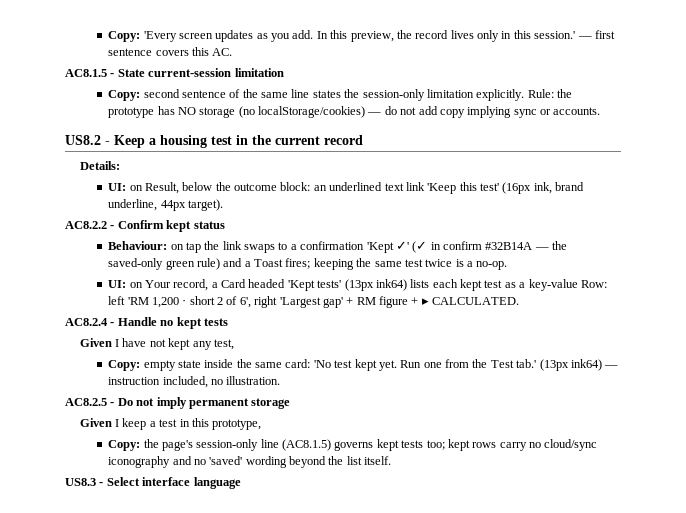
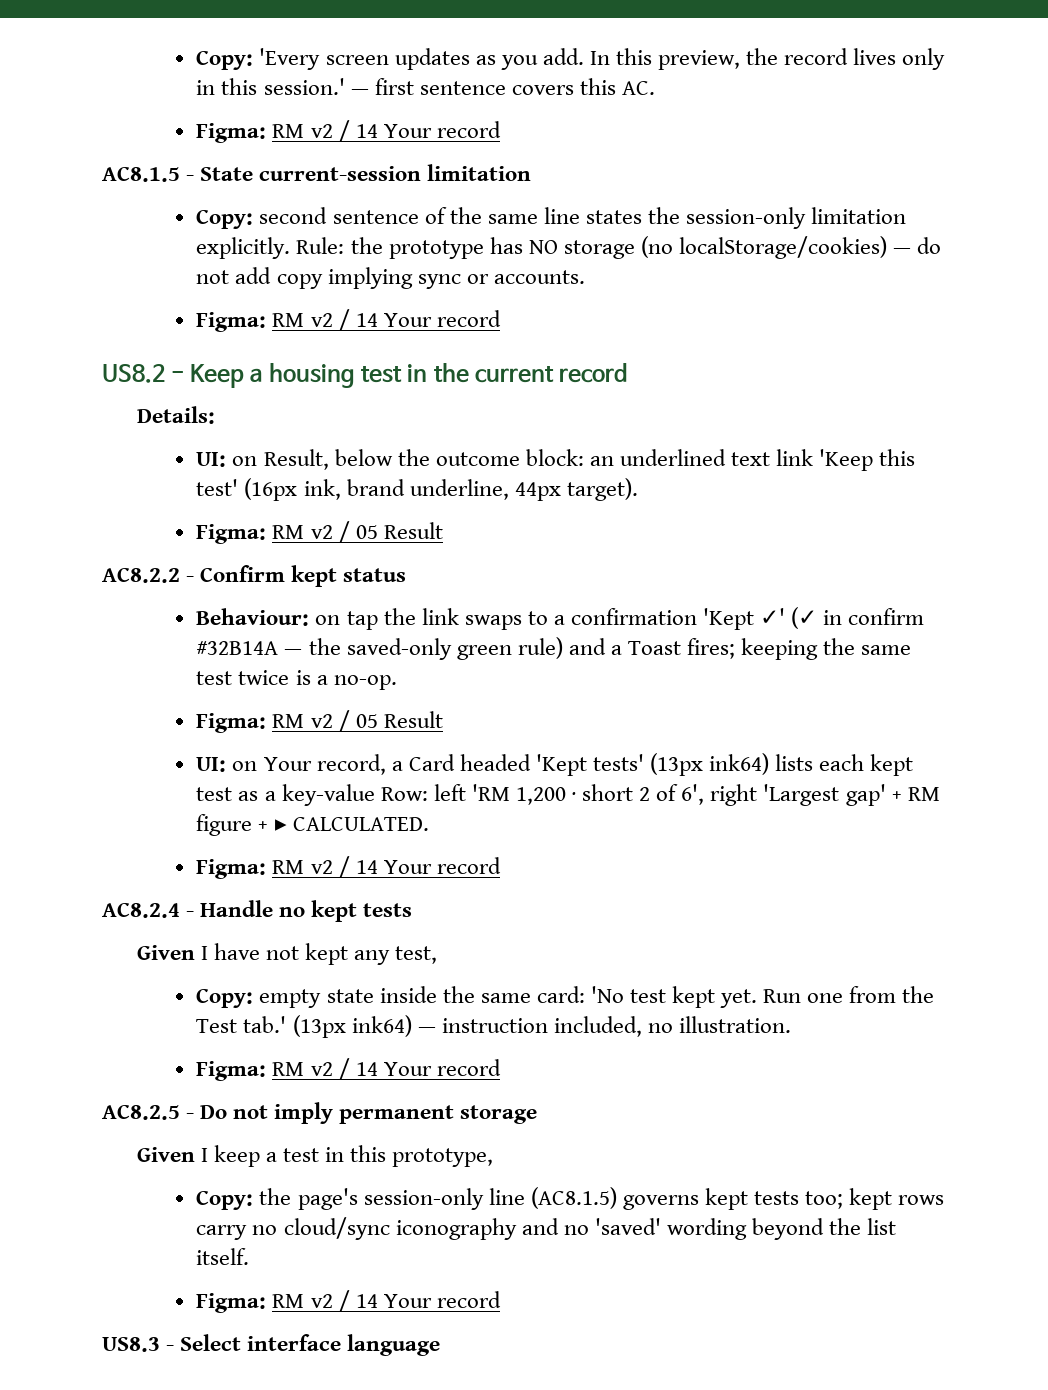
  — first sentence covers this AC.
+ Figma: RM v2 / 14 Your record
  Rule: the prototype has NO storage (no localStorage/cookies) — do not add copy implying sync or accounts.
+ Figma: RM v2 / 14 Your record
  UI: on Result, below the outcome block: an underlined text link 'Keep this test' (16px ink, brand underline, 44px target).
+ Figma: RM v2 / 05 Result
  Behaviour: on tap the link swaps to a confirmation 'Kept ✓' (✓ in confirm #32B14A — the saved-only green rule) and a Toast fires; keeping the same test twice is a no-op.
+ Figma: RM v2 / 05 Result
  UI: on Your record, a Card headed 'Kept tests' (13px ink64) lists each kept test as a key-value Row: left 'RM 1,200 · short 2 of 6', right 'Largest gap' + RM figure + ▸ CALCULATED.
+ Figma: RM v2 / 14 Your record
  Run one from the Test tab.' (13px ink64) — instruction included, no illustration.
+ Figma: RM v2 / 14 Your record
  Copy: the page's session-only line (AC8.1.5) governs kept tests too; kept rows carry no cloud/sync iconography and no 'saved' wording beyond the list itself.
+ Figma: RM v2 / 14 Your record

